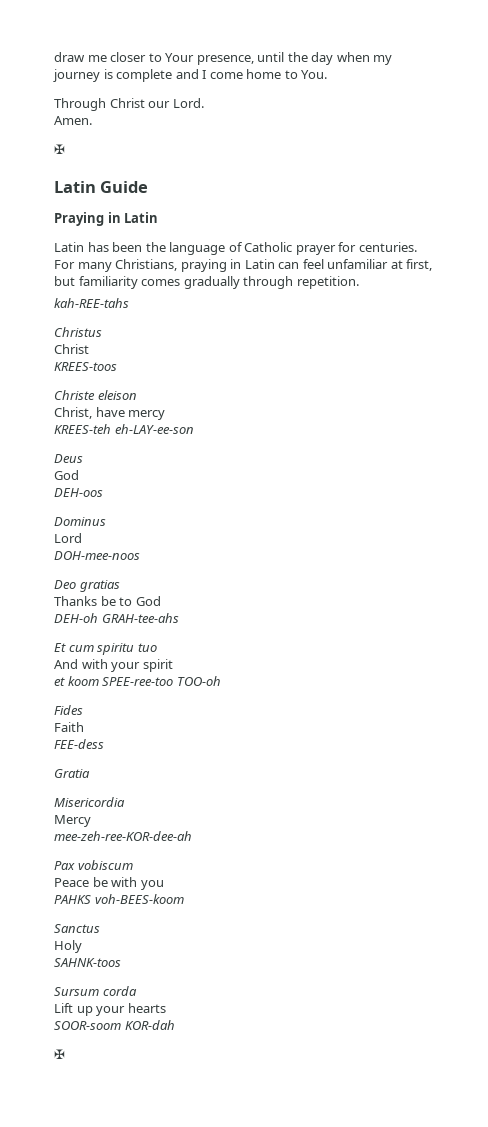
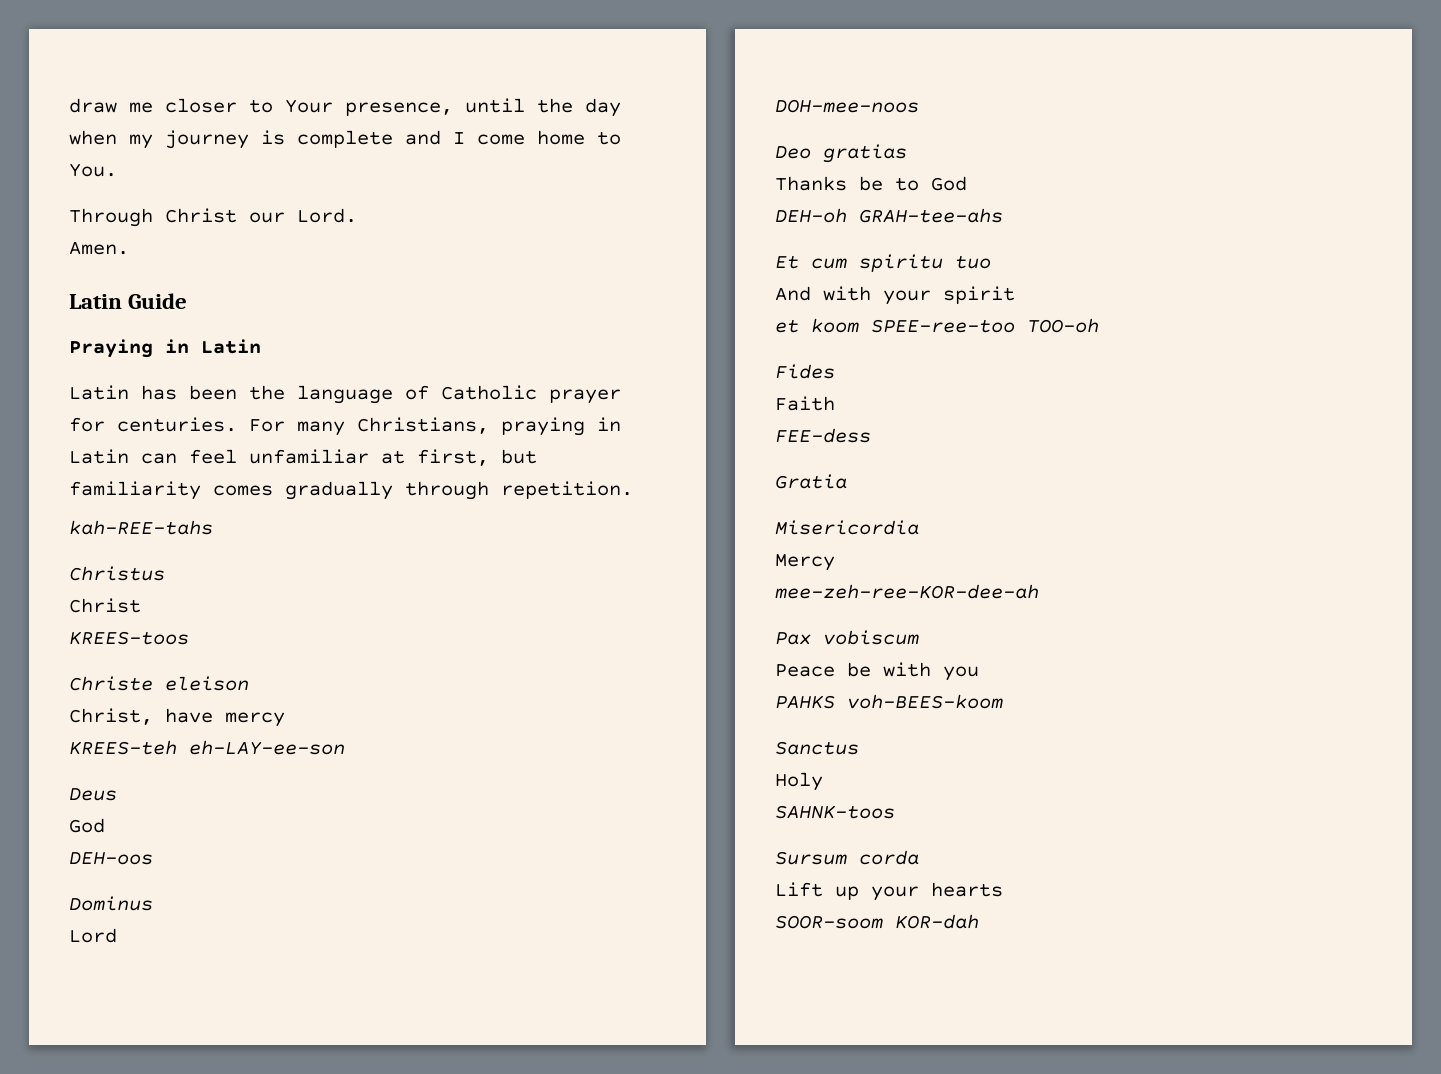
  Amen.
- ✠
  SOOR-soom KOR-dah
- ✠

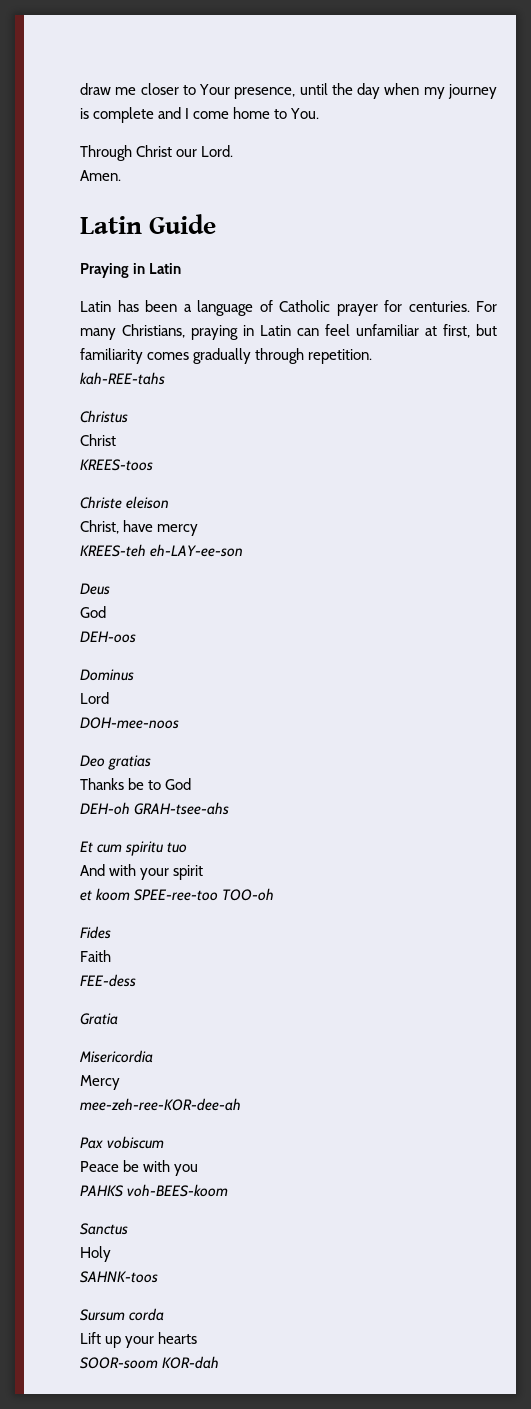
- Latin has been the language of Catholic prayer for centuries.
+ Latin has been a language of Catholic prayer for centuries.
- DEH-oh GRAH-tee-ahs
+ DEH-oh GRAH-tsee-ahs

